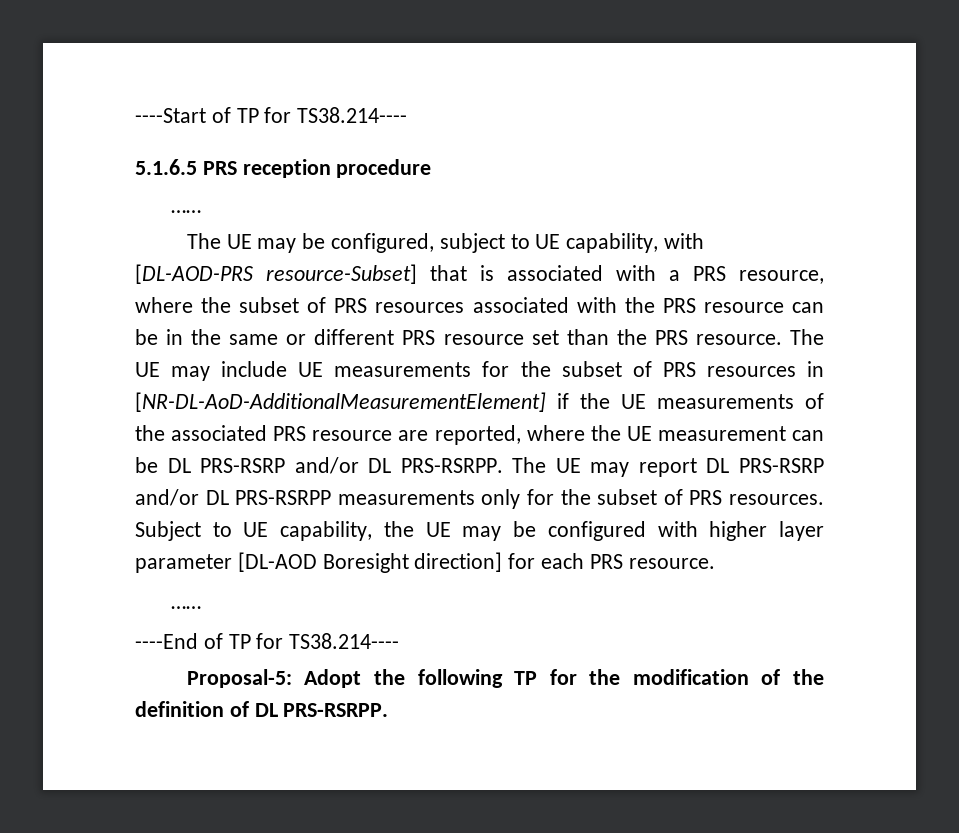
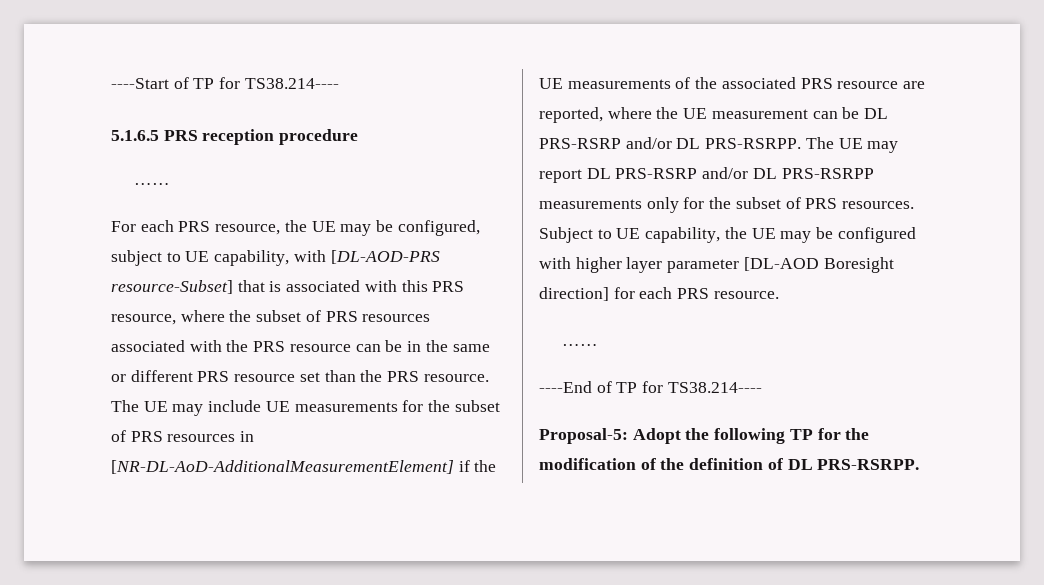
- The UE may be configured, subject to UE capability, with [DL-AOD-PRS resource-Subset] that is associated with a PRS resource, where the subset of PRS resources associated with the PRS resource can be in the same or different PRS resource set than the PRS resource.
+ For each PRS resource, the UE may be configured, subject to UE capability, with [DL-AOD-PRS resource-Subset] that is associated with this PRS resource, where the subset of PRS resources associated with the PRS resource can be in the same or different PRS resource set than the PRS resource.

